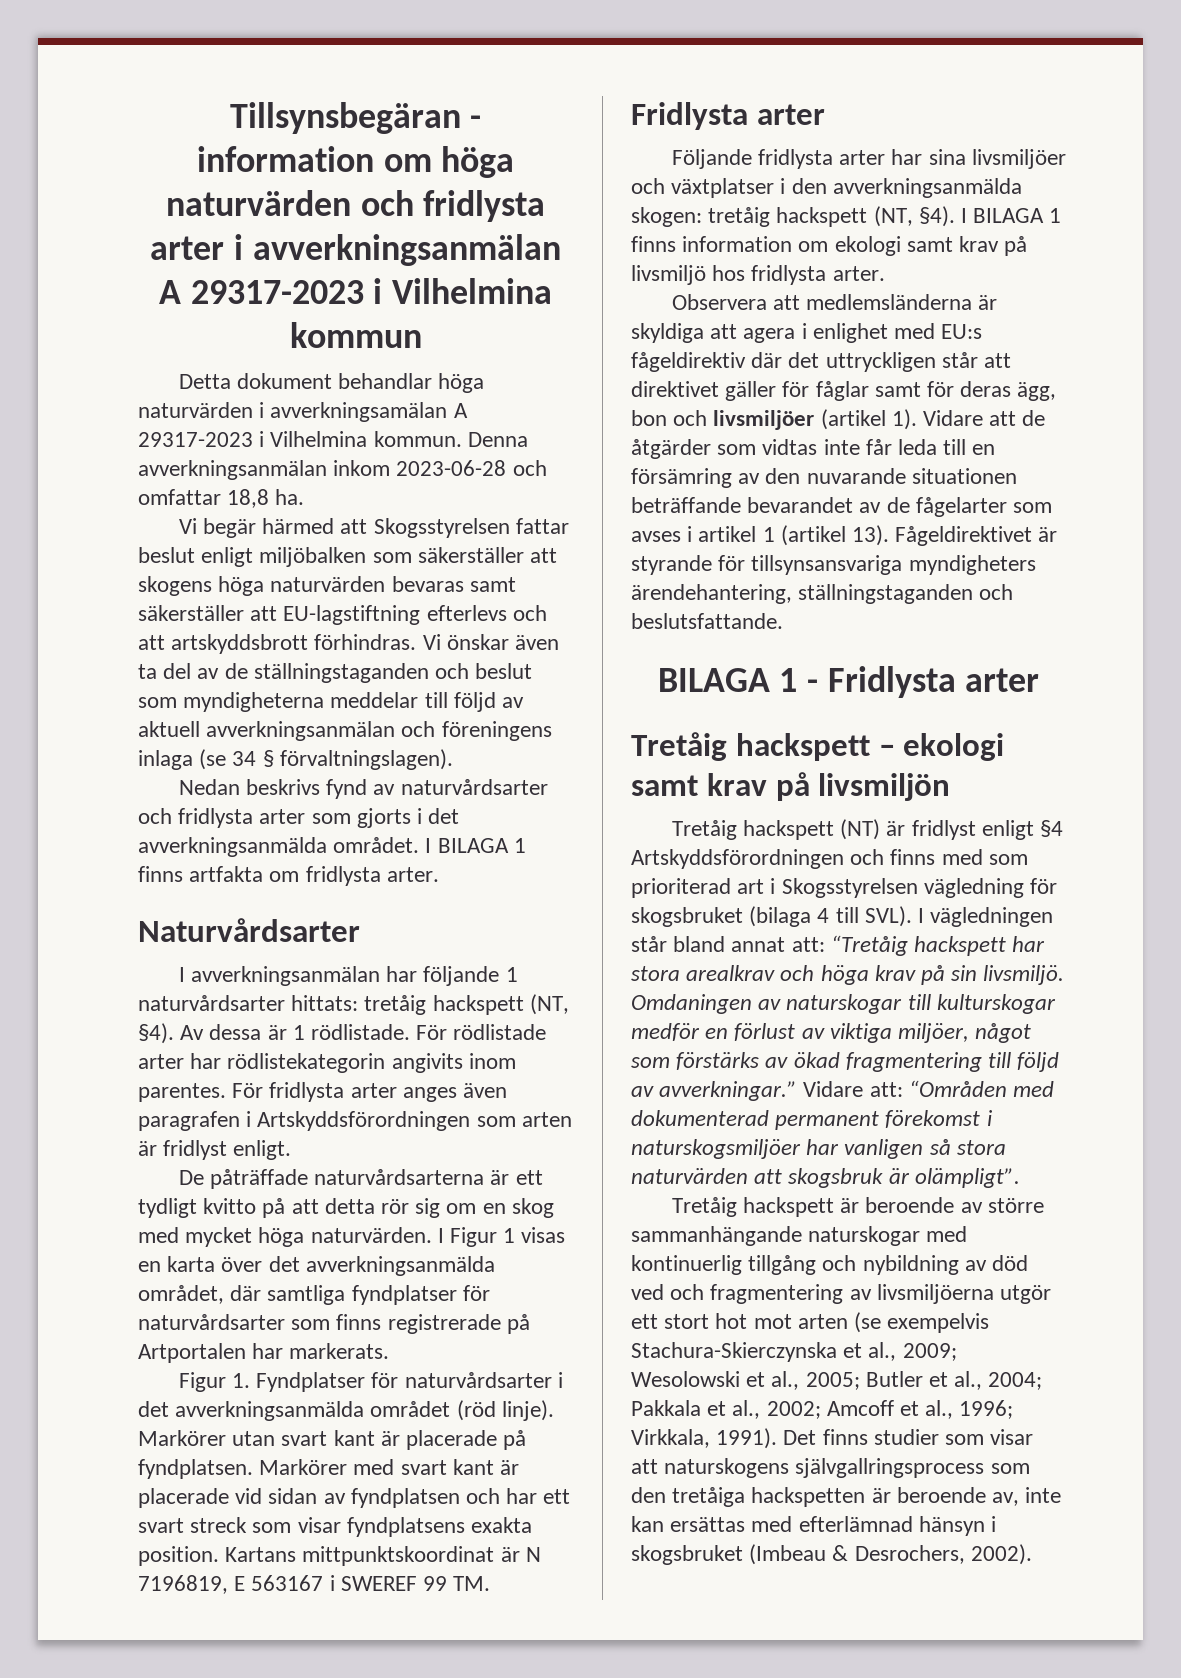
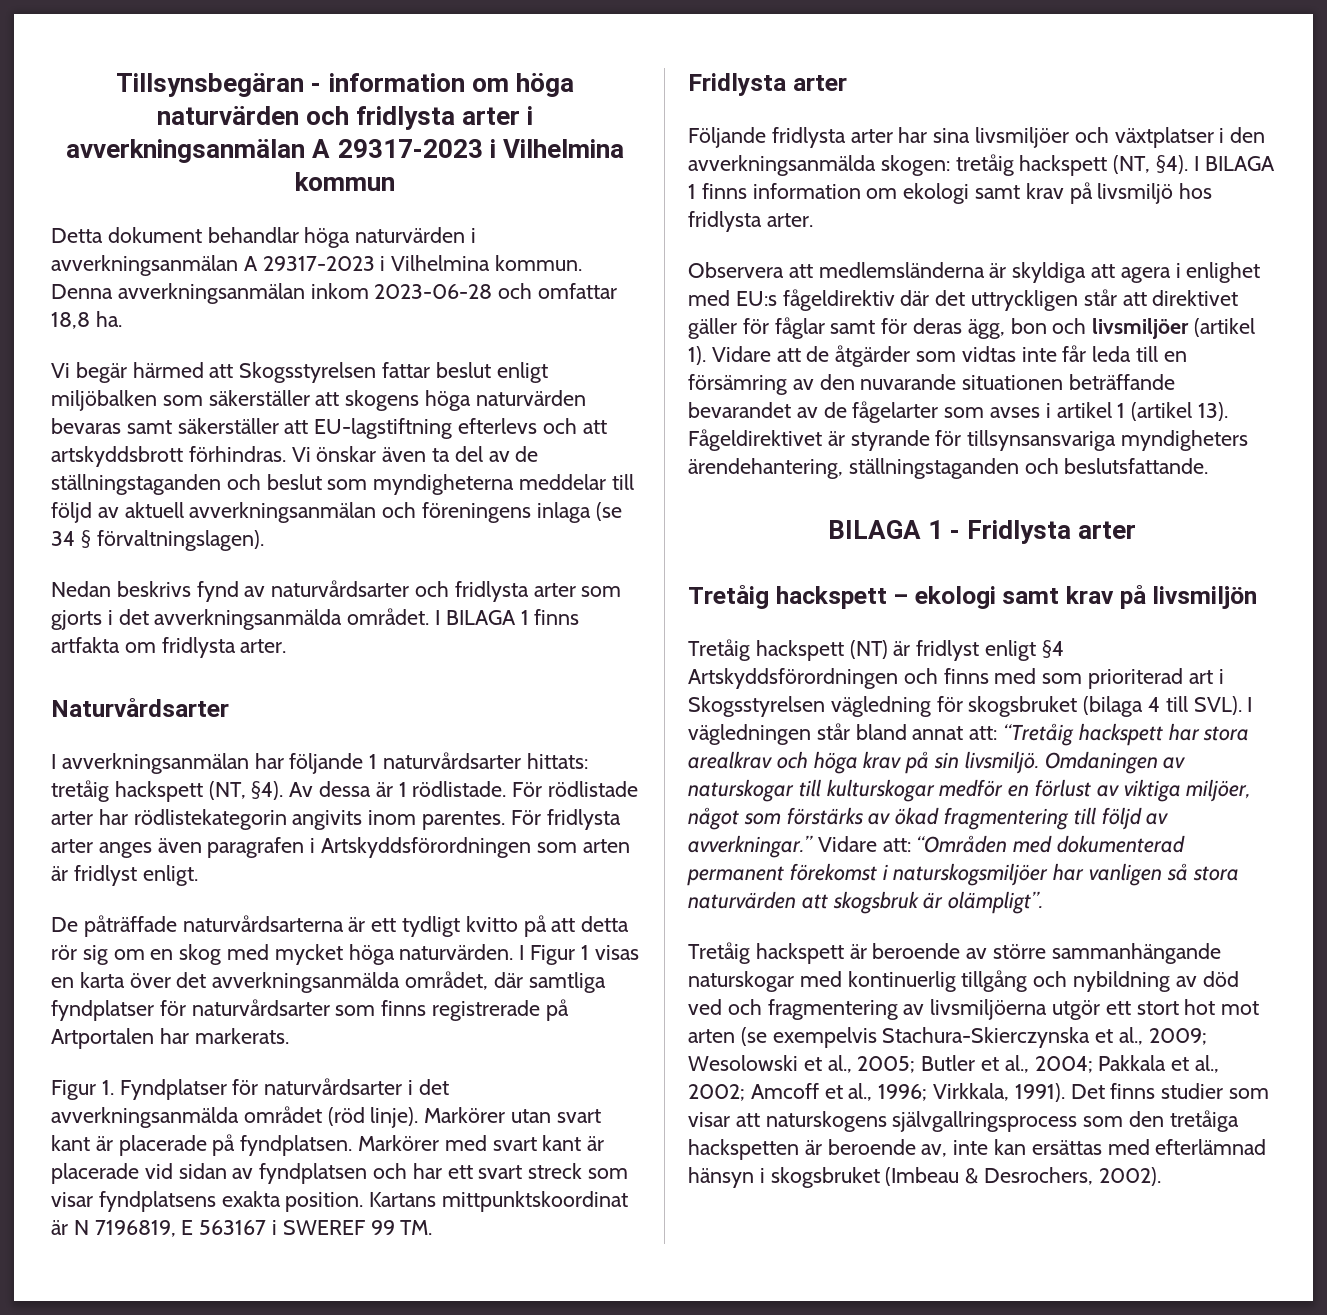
- Detta dokument behandlar höga naturvärden i avverkningsamälan A 29317-2023 i Vilhelmina kommun.
+ Detta dokument behandlar höga naturvärden i avverkningsanmälan A 29317-2023 i Vilhelmina kommun.

